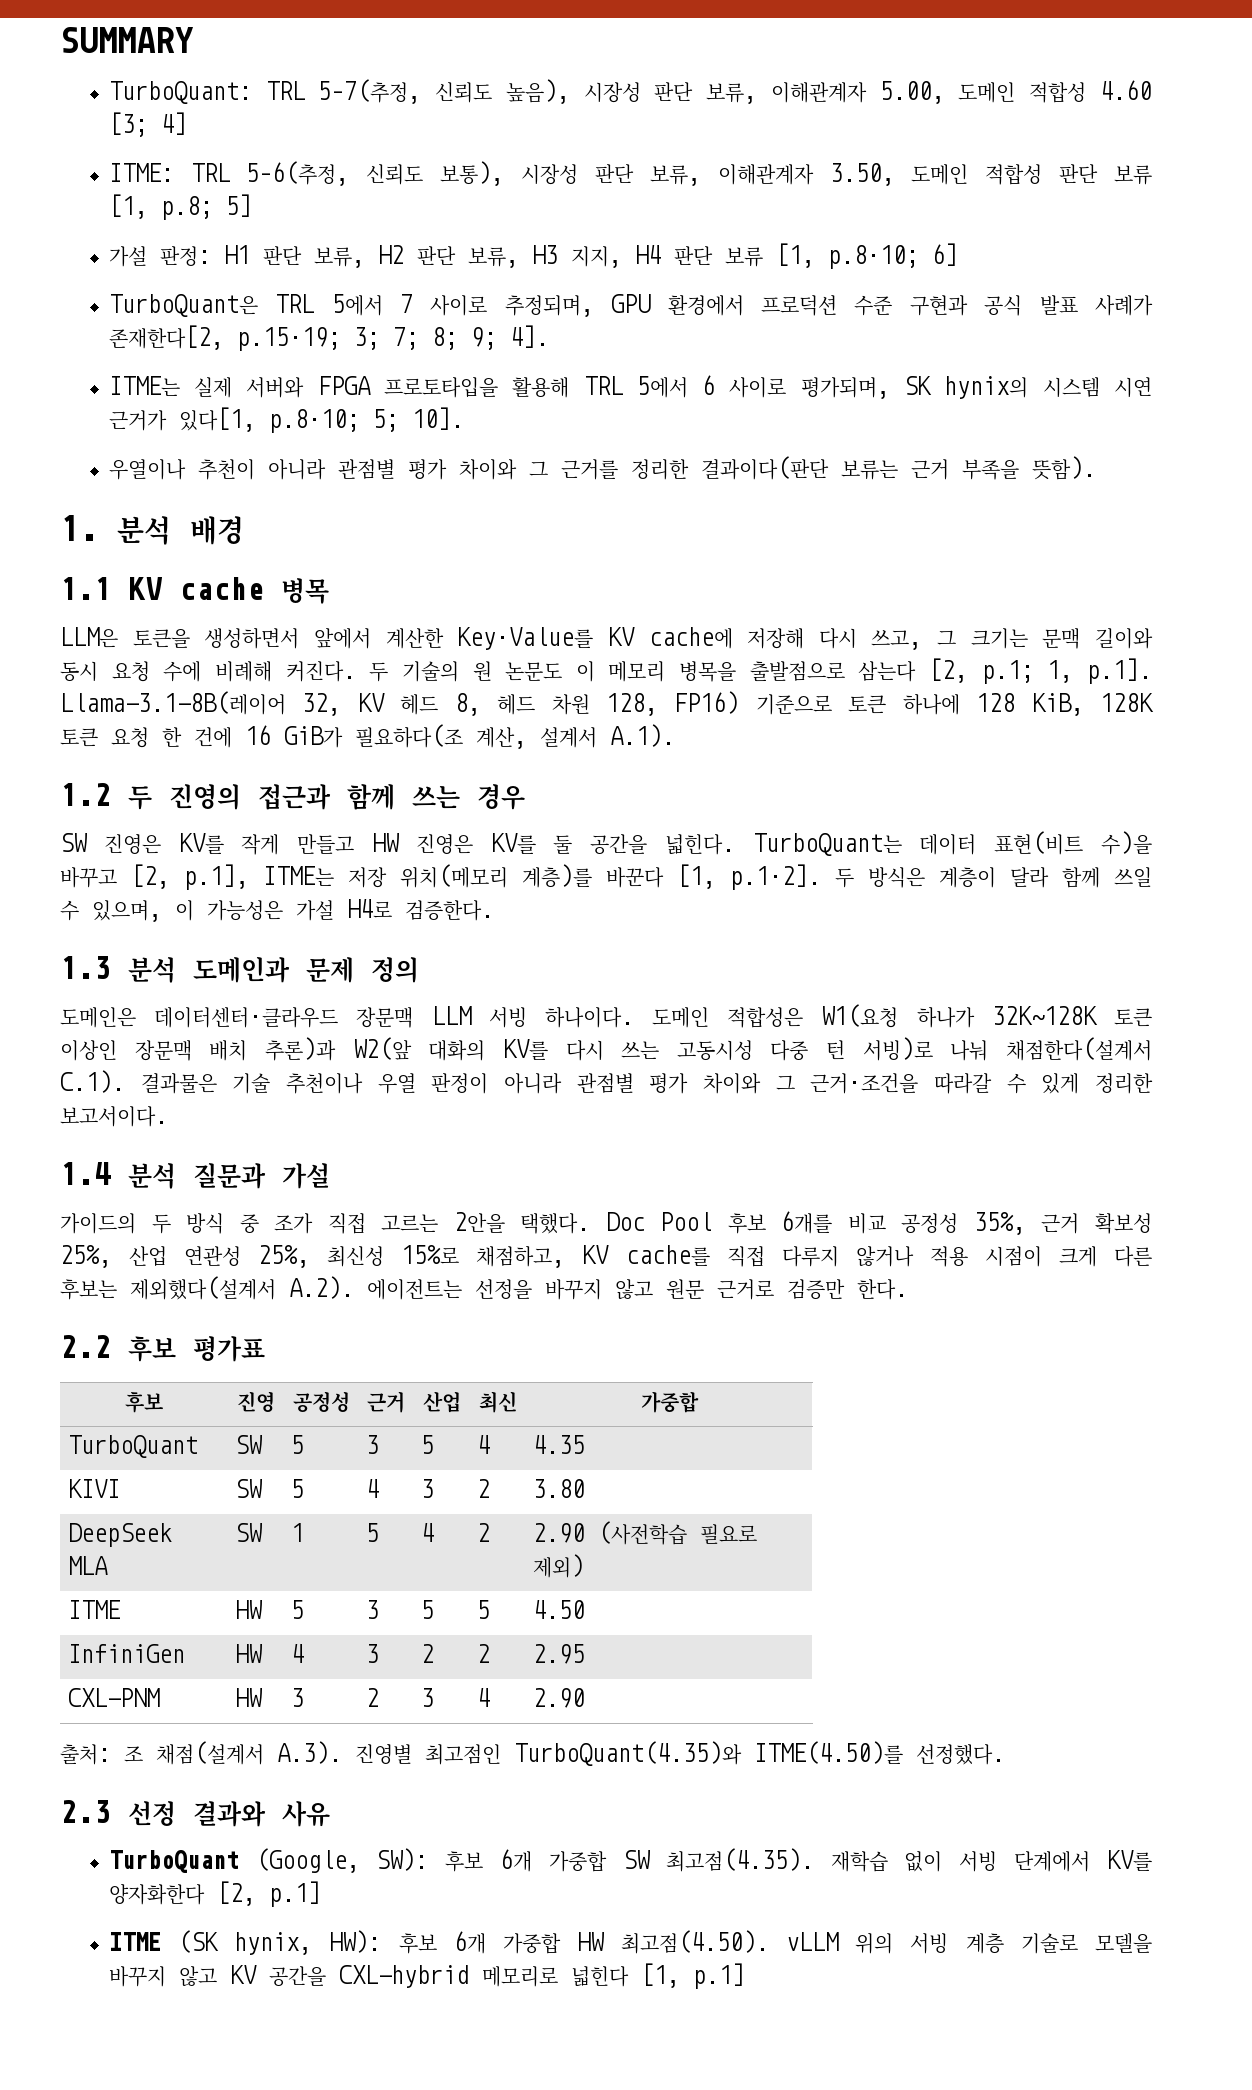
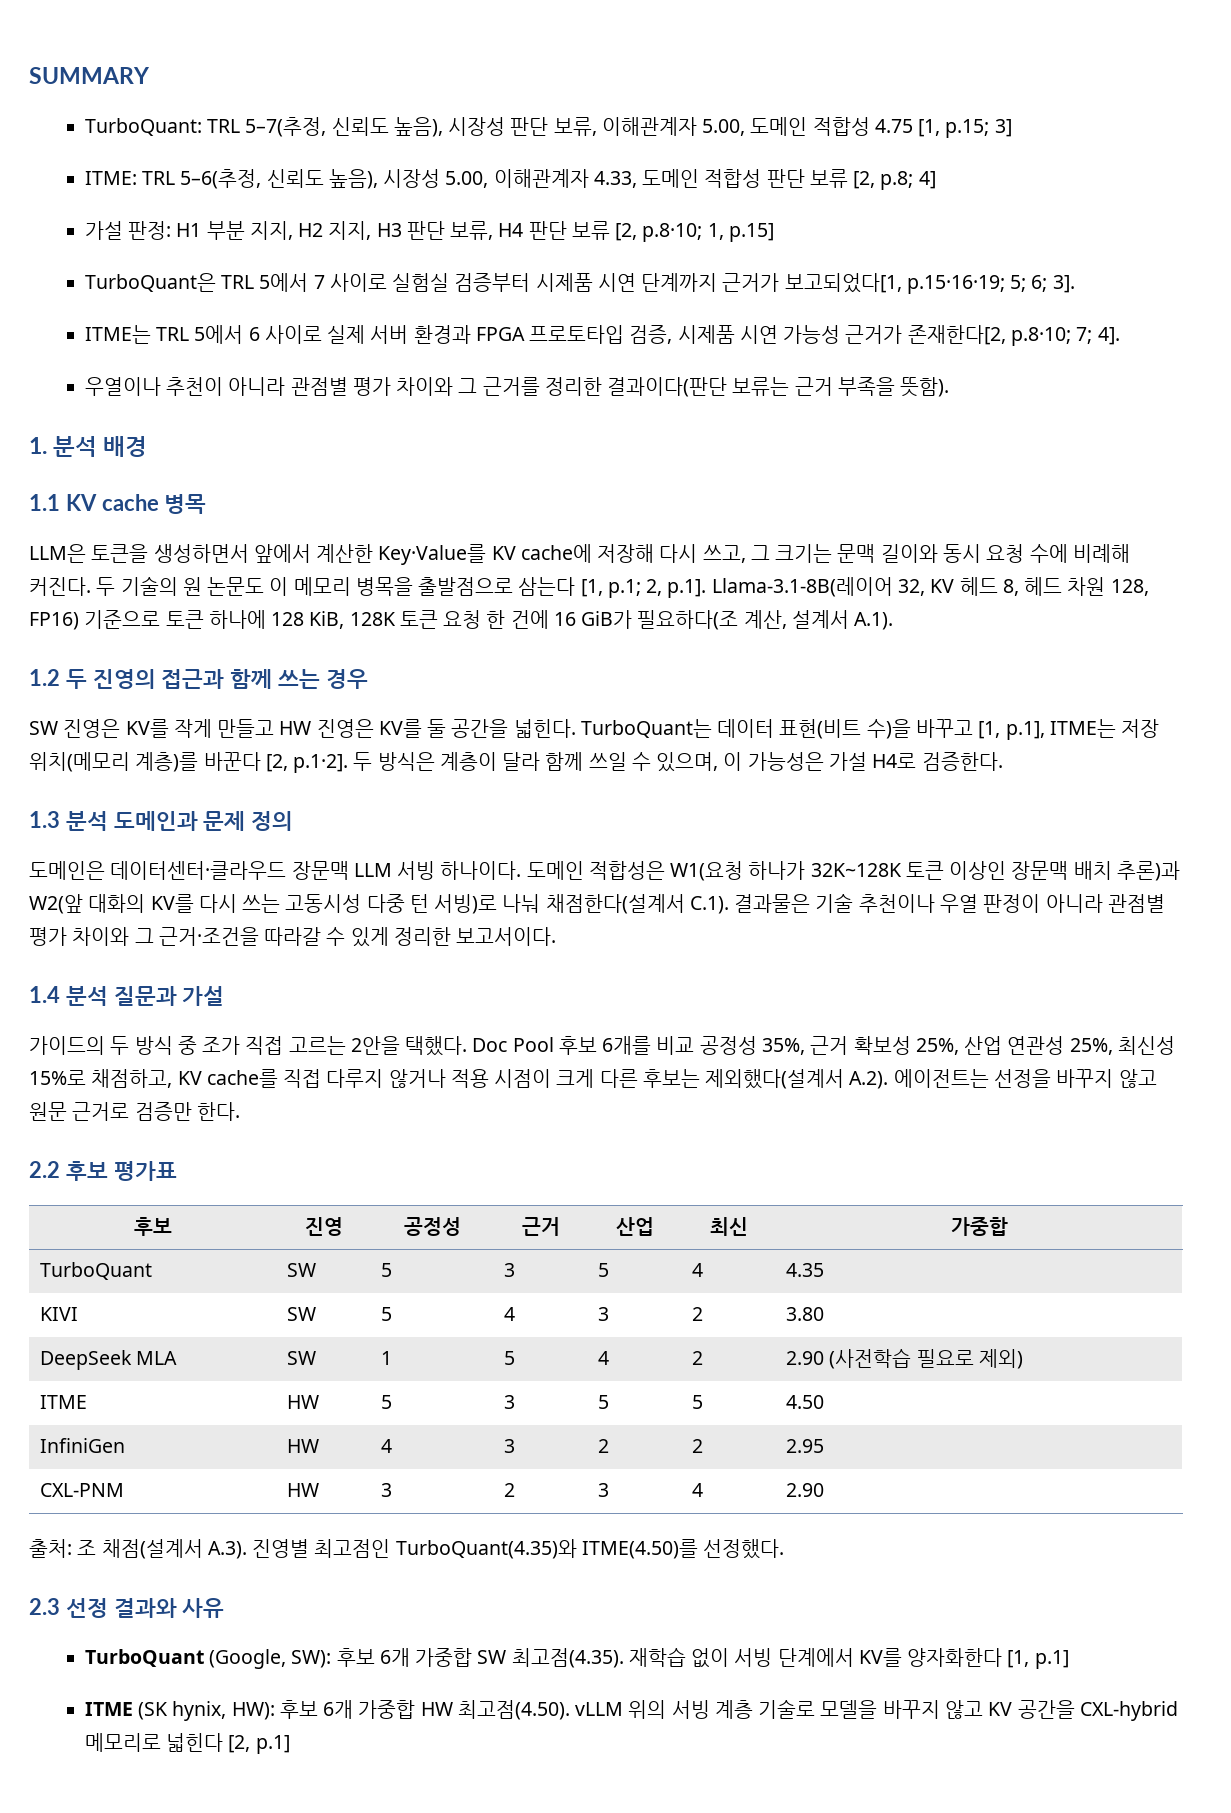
- TurboQuant: TRL 5–7(추정, 신뢰도 높음), 시장성 판단 보류, 이해관계자 5.00, 도메인 적합성 4.60 [3; 4]
+ TurboQuant: TRL 5–7(추정, 신뢰도 높음), 시장성 판단 보류, 이해관계자 5.00, 도메인 적합성 4.75 [1, p.15; 3]
- ITME: TRL 5–6(추정, 신뢰도 보통), 시장성 판단 보류, 이해관계자 3.50, 도메인 적합성 판단 보류 [1, p.8; 5]
+ ITME: TRL 5–6(추정, 신뢰도 높음), 시장성 5.00, 이해관계자 4.33, 도메인 적합성 판단 보류 [2, p.8; 4]
- 가설 판정: H1 판단 보류, H2 판단 보류, H3 지지, H4 판단 보류 [1, p.8·10; 6]
+ 가설 판정: H1 부분 지지, H2 지지, H3 판단 보류, H4 판단 보류 [2, p.8·10; 1, p.15]
- TurboQuant은 TRL 5에서 7 사이로 추정되며, GPU 환경에서 프로덕션 수준 구현과 공식 발표 사례가 존재한다[2, p.15·19; 3; 7; 8; 9; 4].
- ITME는 실제 서버와 FPGA 프로토타입을 활용해 TRL 5에서 6 사이로 평가되며, SK hynix의 시스템 시연 근거가 있다[1, p.8·10; 5; 10].
+ TurboQuant은 TRL 5에서 7 사이로 실험실 검증부터 시제품 시연 단계까지 근거가 보고되었다[1, p.15·16·19; 5; 6; 3].
+ ITME는 TRL 5에서 6 사이로 실제 서버 환경과 FPGA 프로토타입 검증, 시제품 시연 가능성 근거가 존재한다[2, p.8·10; 7; 4].
- 두 기술의 원 논문도 이 메모리 병목을 출발점으로 삼는다 [2, p.1; 1, p.1]. Llama-3.1-8B(레이어 32, KV 헤드 8, 헤드 차원 128, FP16) 기준으로 토큰 하나에 128 KiB, 128K 토큰 요청 한 건에 16 GiB가 필요하다(조 계산, 설계서 A.1).
+ 두 기술의 원 논문도 이 메모리 병목을 출발점으로 삼는다 [1, p.1; 2, p.1]. Llama-3.1-8B(레이어 32, KV 헤드 8, 헤드 차원 128, FP16) 기준으로 토큰 하나에 128 KiB, 128K 토큰 요청 한 건에 16 GiB가 필요하다(조 계산, 설계서 A.1).
- TurboQuant는 데이터 표현(비트 수)을 바꾸고 [2, p.1], ITME는 저장 위치(메모리 계층)를 바꾼다 [1, p.1·2]. 두 방식은 계층이 달라 함께 쓰일 수 있으며, 이 가능성은 가설 H4로 검증한다.
+ TurboQuant는 데이터 표현(비트 수)을 바꾸고 [1, p.1], ITME는 저장 위치(메모리 계층)를 바꾼다 [2, p.1·2]. 두 방식은 계층이 달라 함께 쓰일 수 있으며, 이 가능성은 가설 H4로 검증한다.
- TurboQuant (Google, SW): 후보 6개 가중합 SW 최고점(4.35). 재학습 없이 서빙 단계에서 KV를 양자화한다 [2, p.1]
+ TurboQuant (Google, SW): 후보 6개 가중합 SW 최고점(4.35). 재학습 없이 서빙 단계에서 KV를 양자화한다 [1, p.1]
- ITME (SK hynix, HW): 후보 6개 가중합 HW 최고점(4.50). vLLM 위의 서빙 계층 기술로 모델을 바꾸지 않고 KV 공간을 CXL-hybrid 메모리로 넓힌다 [1, p.1]
+ ITME (SK hynix, HW): 후보 6개 가중합 HW 최고점(4.50). vLLM 위의 서빙 계층 기술로 모델을 바꾸지 않고 KV 공간을 CXL-hybrid 메모리로 넓힌다 [2, p.1]

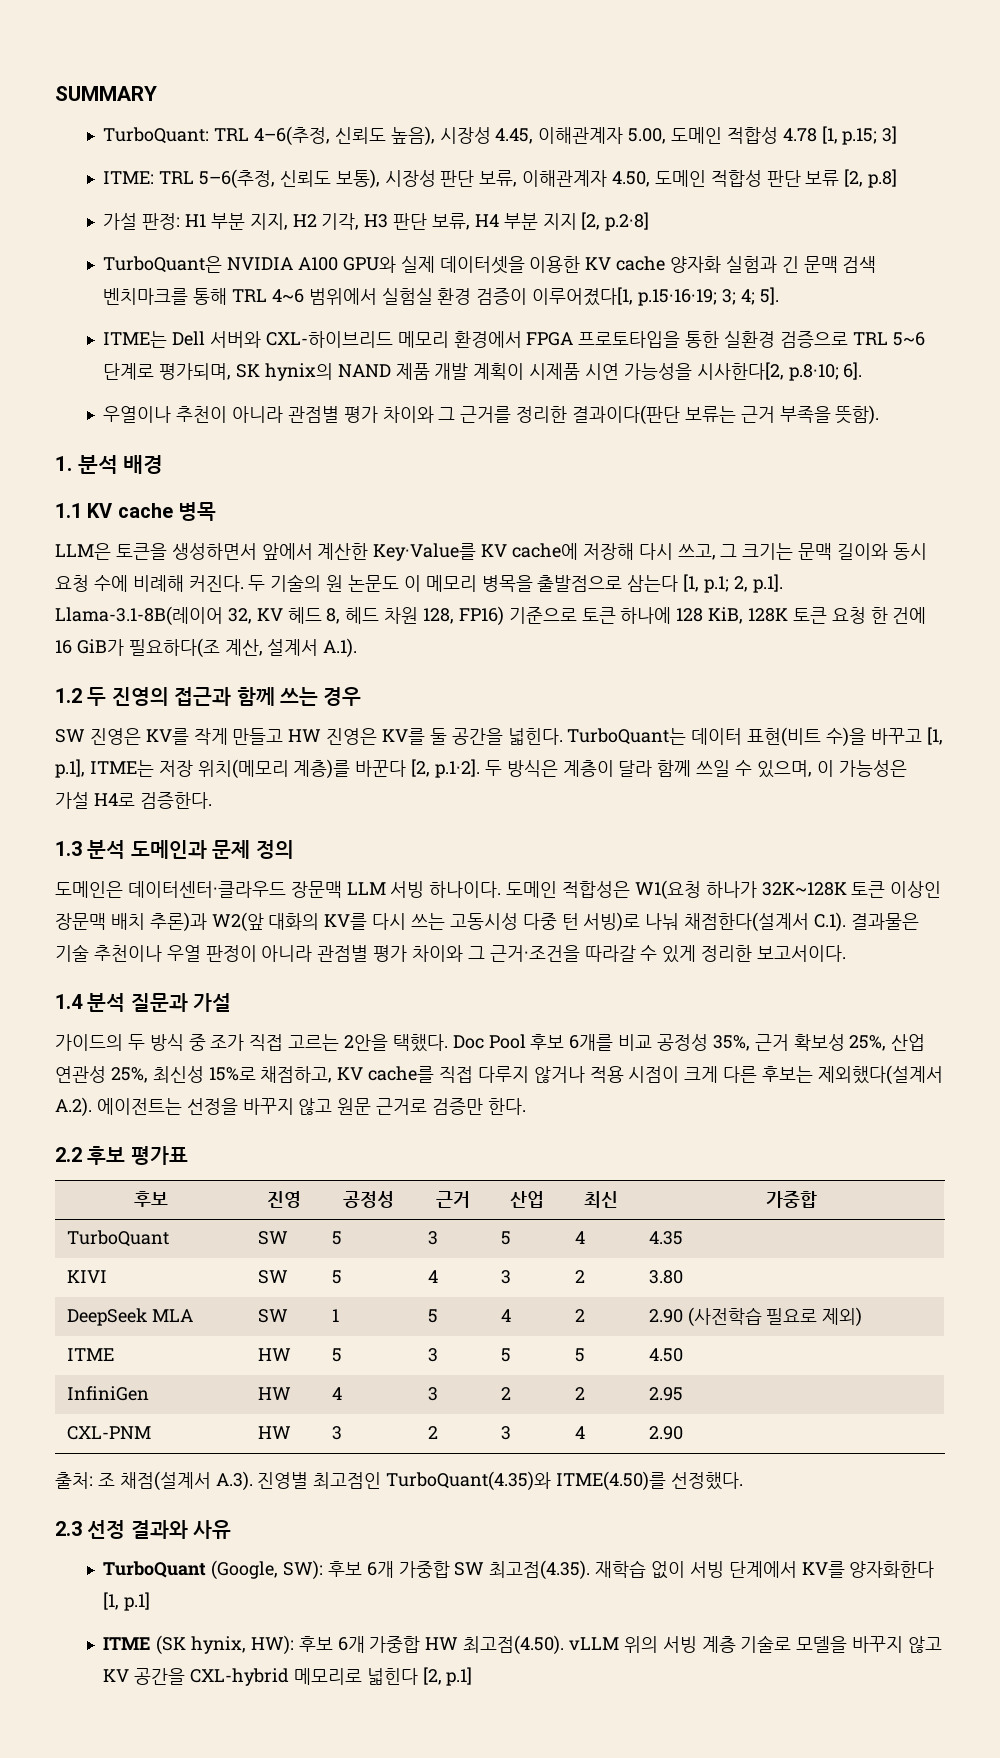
- TurboQuant: TRL 5–7(추정, 신뢰도 높음), 시장성 판단 보류, 이해관계자 5.00, 도메인 적합성 4.75 [1, p.15; 3]
+ TurboQuant: TRL 4–6(추정, 신뢰도 높음), 시장성 4.45, 이해관계자 5.00, 도메인 적합성 4.78 [1, p.15; 3]
- ITME: TRL 5–6(추정, 신뢰도 높음), 시장성 5.00, 이해관계자 4.33, 도메인 적합성 판단 보류 [2, p.8; 4]
+ ITME: TRL 5–6(추정, 신뢰도 보통), 시장성 판단 보류, 이해관계자 4.50, 도메인 적합성 판단 보류 [2, p.8]
- 가설 판정: H1 부분 지지, H2 지지, H3 판단 보류, H4 판단 보류 [2, p.8·10; 1, p.15]
- TurboQuant은 TRL 5에서 7 사이로 실험실 검증부터 시제품 시연 단계까지 근거가 보고되었다[1, p.15·16·19; 5; 6; 3].
- ITME는 TRL 5에서 6 사이로 실제 서버 환경과 FPGA 프로토타입 검증, 시제품 시연 가능성 근거가 존재한다[2, p.8·10; 7; 4].
+ 가설 판정: H1 부분 지지, H2 기각, H3 판단 보류, H4 부분 지지 [2, p.2·8]
+ TurboQuant은 NVIDIA A100 GPU와 실제 데이터셋을 이용한 KV cache 양자화 실험과 긴 문맥 검색 벤치마크를 통해 TRL 4~6 범위에서 실험실 환경 검증이 이루어졌다[1, p.15·16·19; 3; 4; 5].
+ ITME는 Dell 서버와 CXL-하이브리드 메모리 환경에서 FPGA 프로토타입을 통한 실환경 검증으로 TRL 5~6 단계로 평가되며, SK hynix의 NAND 제품 개발 계획이 시제품 시연 가능성을 시사한다[2, p.8·10; 6].

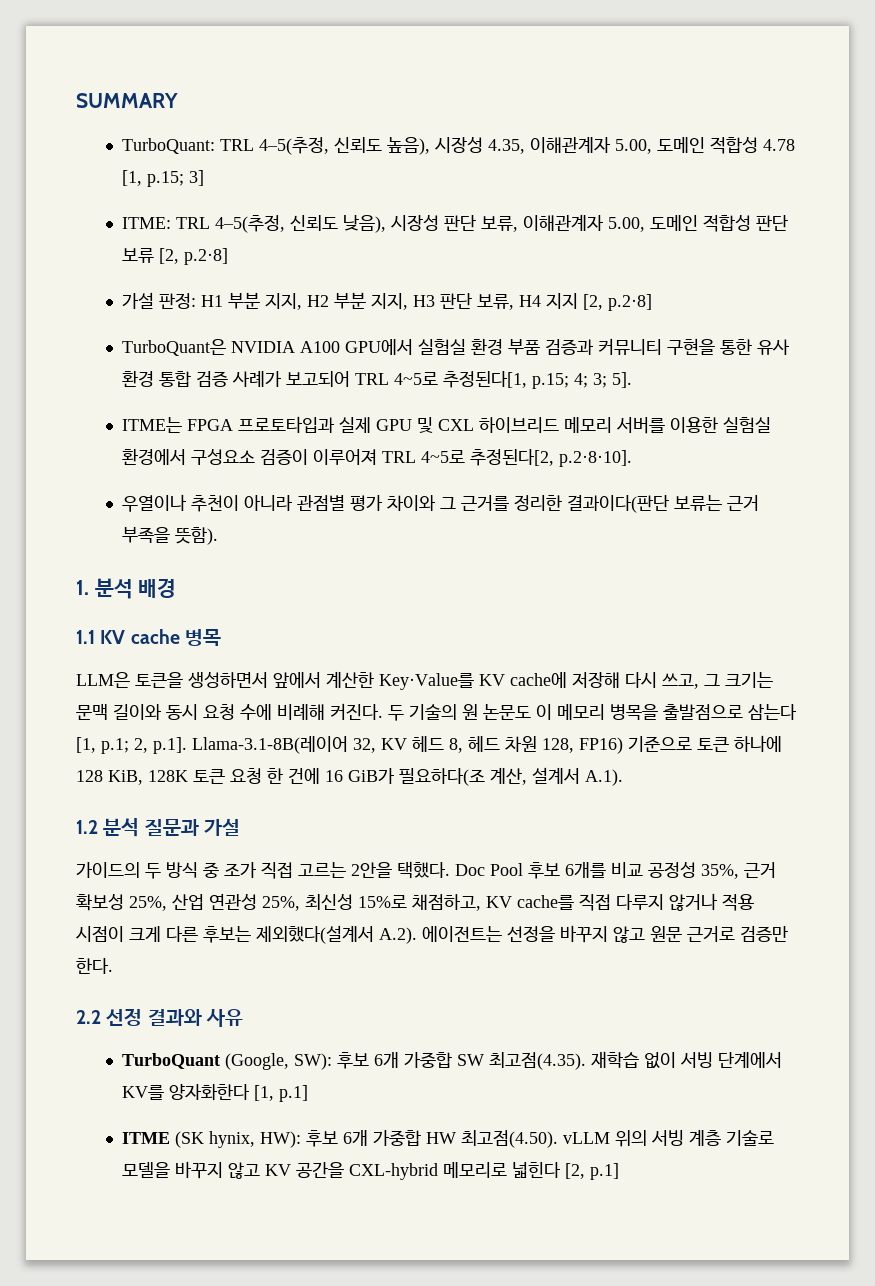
- TurboQuant: TRL 4–6(추정, 신뢰도 높음), 시장성 4.45, 이해관계자 5.00, 도메인 적합성 4.78 [1, p.15; 3]
+ TurboQuant: TRL 4–5(추정, 신뢰도 높음), 시장성 4.35, 이해관계자 5.00, 도메인 적합성 4.78 [1, p.15; 3]
- ITME: TRL 5–6(추정, 신뢰도 보통), 시장성 판단 보류, 이해관계자 4.50, 도메인 적합성 판단 보류 [2, p.8]
+ ITME: TRL 4–5(추정, 신뢰도 낮음), 시장성 판단 보류, 이해관계자 5.00, 도메인 적합성 판단 보류 [2, p.2·8]
- 가설 판정: H1 부분 지지, H2 기각, H3 판단 보류, H4 부분 지지 [2, p.2·8]
+ 가설 판정: H1 부분 지지, H2 부분 지지, H3 판단 보류, H4 지지 [2, p.2·8]
- TurboQuant은 NVIDIA A100 GPU와 실제 데이터셋을 이용한 KV cache 양자화 실험과 긴 문맥 검색 벤치마크를 통해 TRL 4~6 범위에서 실험실 환경 검증이 이루어졌다[1, p.15·16·19; 3; 4; 5].
- ITME는 Dell 서버와 CXL-하이브리드 메모리 환경에서 FPGA 프로토타입을 통한 실환경 검증으로 TRL 5~6 단계로 평가되며, SK hynix의 NAND 제품 개발 계획이 시제품 시연 가능성을 시사한다[2, p.8·10; 6].
+ TurboQuant은 NVIDIA A100 GPU에서 실험실 환경 부품 검증과 커뮤니티 구현을 통한 유사 환경 통합 검증 사례가 보고되어 TRL 4~5로 추정된다[1, p.15; 4; 3; 5].
+ ITME는 FPGA 프로토타입과 실제 GPU 및 CXL 하이브리드 메모리 서버를 이용한 실험실 환경에서 구성요소 검증이 이루어져 TRL 4~5로 추정된다[2, p.2·8·10].
- 1.2 두 진영의 접근과 함께 쓰는 경우
- SW 진영은 KV를 작게 만들고 HW 진영은 KV를 둘 공간을 넓힌다. TurboQuant는 데이터 표현(비트 수)을 바꾸고 [1, p.1], ITME는 저장 위치(메모리 계층)를 바꾼다 [2, p.1·2]. 두 방식은 계층이 달라 함께 쓰일 수 있으며, 이 가능성은 가설 H4로 검증한다.
- 1.3 분석 도메인과 문제 정의
- 도메인은 데이터센터·클라우드 장문맥 LLM 서빙 하나이다. 도메인 적합성은 W1(요청 하나가 32K~128K 토큰 이상인 장문맥 배치 추론)과 W2(앞 대화의 KV를 다시 쓰는 고동시성 다중 턴 서빙)로 나눠 채점한다(설계서 C.1). 결과물은 기술 추천이나 우열 판정이 아니라 관점별 평가 차이와 그 근거·조건을 따라갈 수 있게 정리한 보고서이다.
- 1.4 분석 질문과 가설
+ 1.2 분석 질문과 가설
- 2.2 후보 평가표
- 후보 | 진영 | 공정성 | 근거 | 산업 | 최신 | 가중합
- TurboQuant | SW | 5 | 3 | 5 | 4 | 4.35
- KIVI | SW | 5 | 4 | 3 | 2 | 3.80
- DeepSeek MLA | SW | 1 | 5 | 4 | 2 | 2.90 (사전학습 필요로 제외)
- ITME | HW | 5 | 3 | 5 | 5 | 4.50
- InfiniGen | HW | 4 | 3 | 2 | 2 | 2.95
- CXL-PNM | HW | 3 | 2 | 3 | 4 | 2.90
- 출처: 조 채점(설계서 A.3). 진영별 최고점인 TurboQuant(4.35)와 ITME(4.50)를 선정했다.
- 2.3 선정 결과와 사유
+ 2.2 선정 결과와 사유

